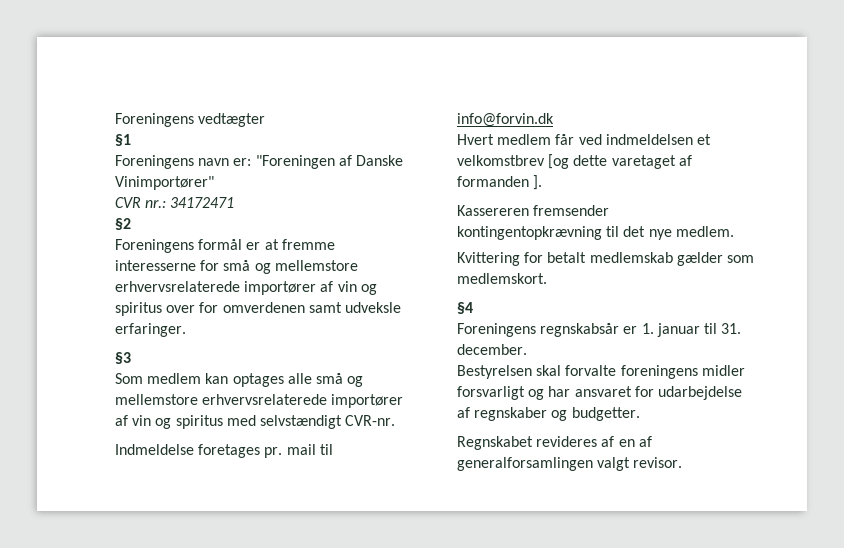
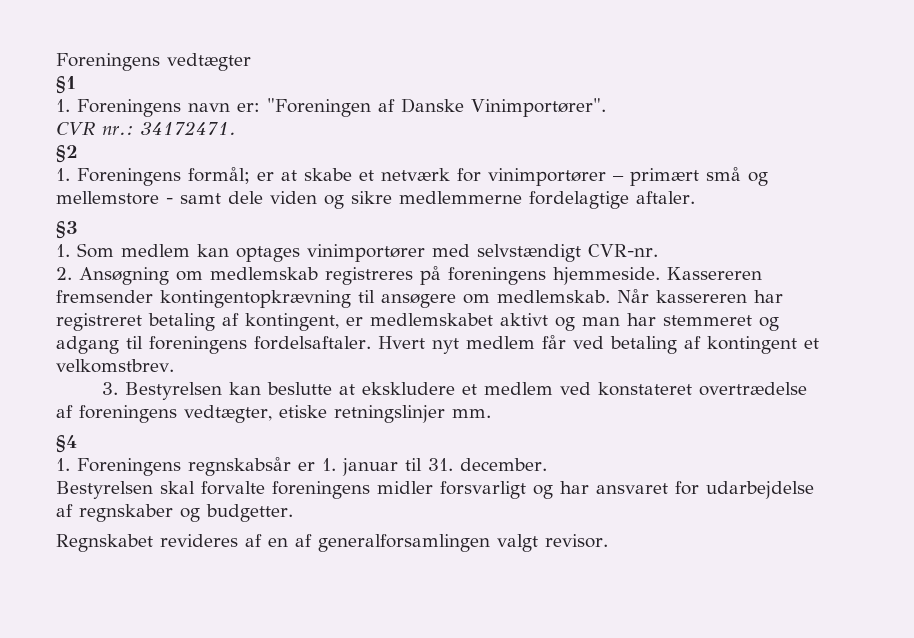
- Foreningens navn er: "Foreningen af Danske Vinimportører"
+ 1. Foreningens navn er: "Foreningen af Danske Vinimportører".
- CVR nr.: 34172471
+ CVR nr.: 34172471.
- Foreningens formål er at fremme interesserne for små og mellemstore erhvervsrelaterede importører af vin og spiritus over for omverdenen samt udveksle erfaringer.
+ 1. Foreningens formål; er at skabe et netværk for vinimportører – primært små og mellemstore - samt dele viden og sikre medlemmerne fordelagtige aftaler.
- Som medlem kan optages alle små og mellemstore erhvervsrelaterede importører af vin og spiritus med selvstændigt CVR-nr.
- Indmeldelse foretages pr. mail til info@forvin.dk
- Hvert medlem får ved indmeldelsen et velkomstbrev [og dette varetaget af formanden ].
- Kassereren fremsender kontingentopkrævning til det nye medlem.
- Kvittering for betalt medlemskab gælder som medlemskort.
+ 1. Som medlem kan optages vinimportører med selvstændigt CVR-nr.
+ 2. Ansøgning om medlemskab registreres på foreningens hjemmeside. Kassereren fremsender kontingentopkrævning til ansøgere om medlemskab. Når kassereren har registreret betaling af kontingent, er medlemskabet aktivt og man har stemmeret og adgang til foreningens fordelsaftaler. Hvert nyt medlem får ved betaling af kontingent et velkomstbrev.
+ 3. Bestyrelsen kan beslutte at ekskludere et medlem ved konstateret overtrædelse af foreningens vedtægter, etiske retningslinjer mm.
- Foreningens regnskabsår er 1. januar til 31. december.
+ 1. Foreningens regnskabsår er 1. januar til 31. december.

